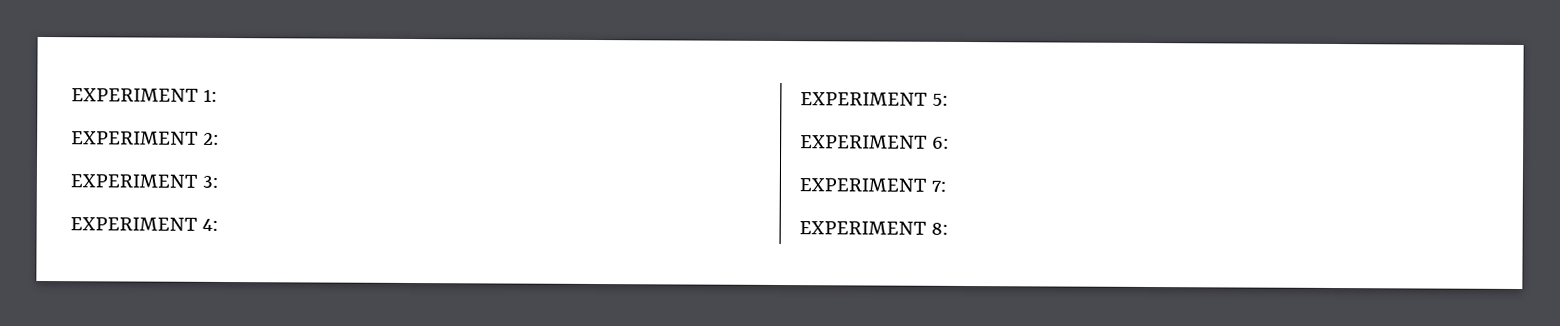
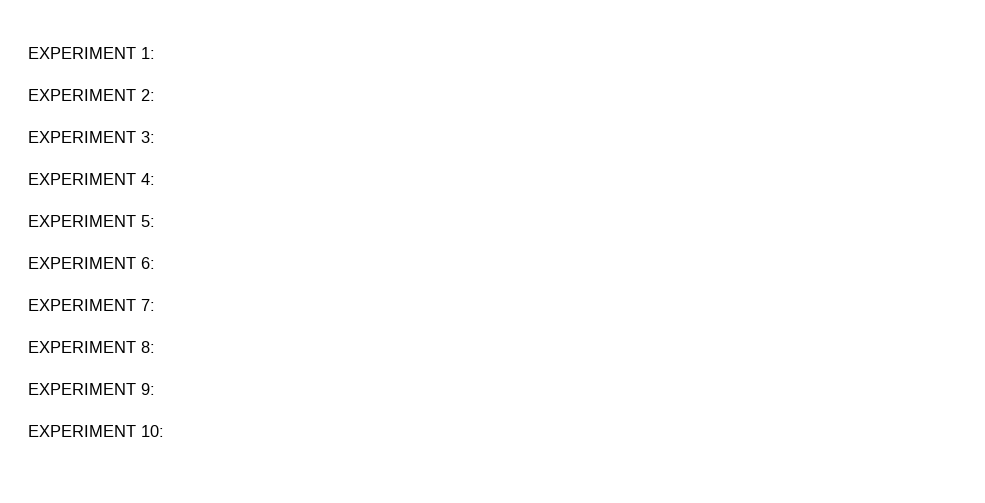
+ EXPERIMENT 9:
+ EXPERIMENT 10:

